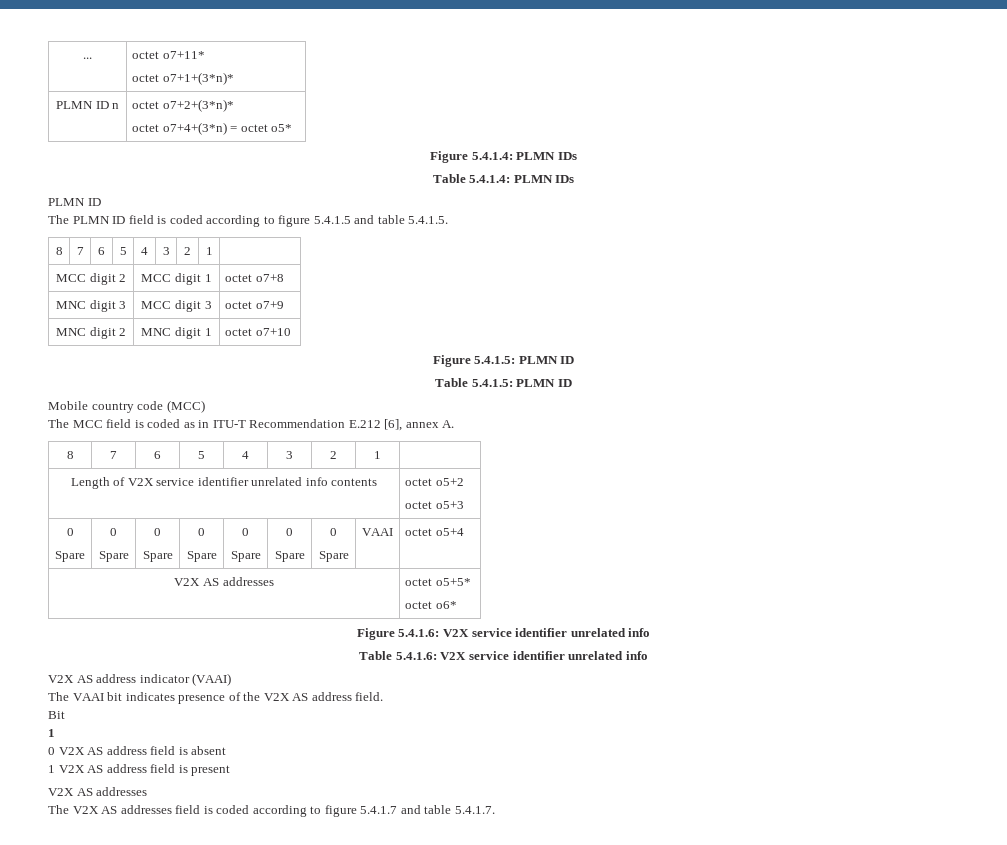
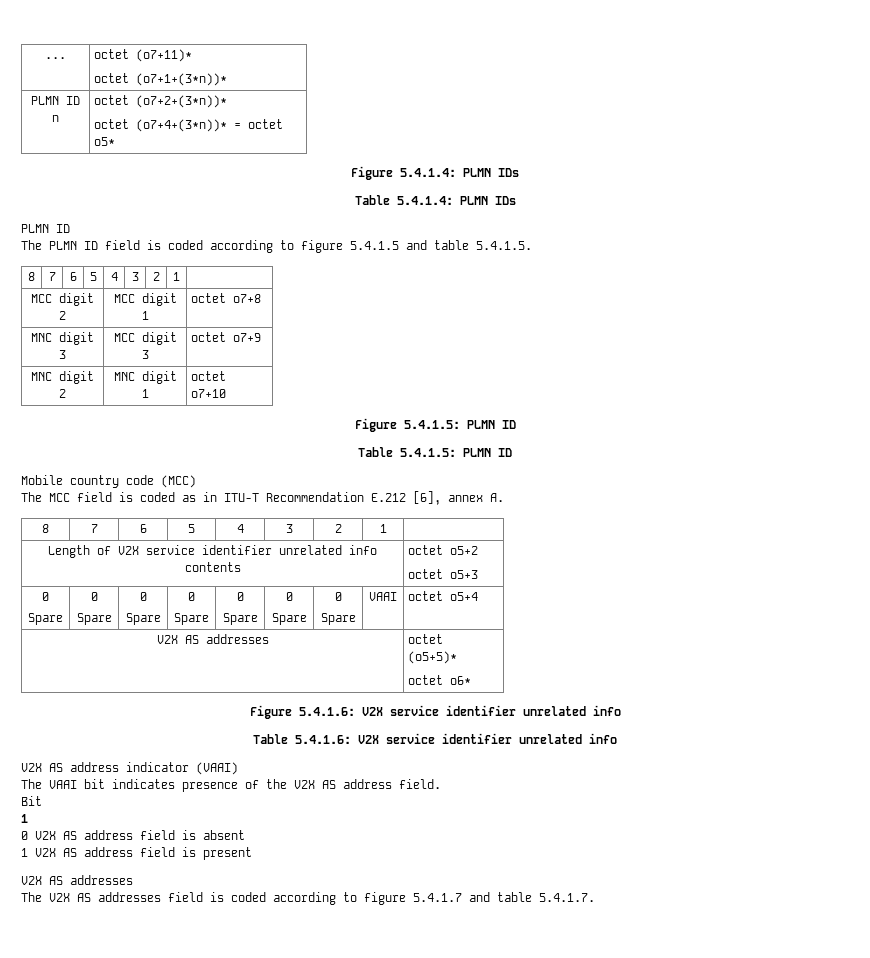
- ... | octet o7+11*
- octet o7+1+(3*n)*
+ ... | octet (o7+11)*
+ octet (o7+1+(3*n))*
- PLMN ID n | octet o7+2+(3*n)*
- octet o7+4+(3*n) = octet o5*
+ PLMN ID n | octet (o7+2+(3*n))*
+ octet (o7+4+(3*n))* = octet o5*
- V2X AS addresses | octet o5+5*
+ V2X AS addresses | octet (o5+5)*

